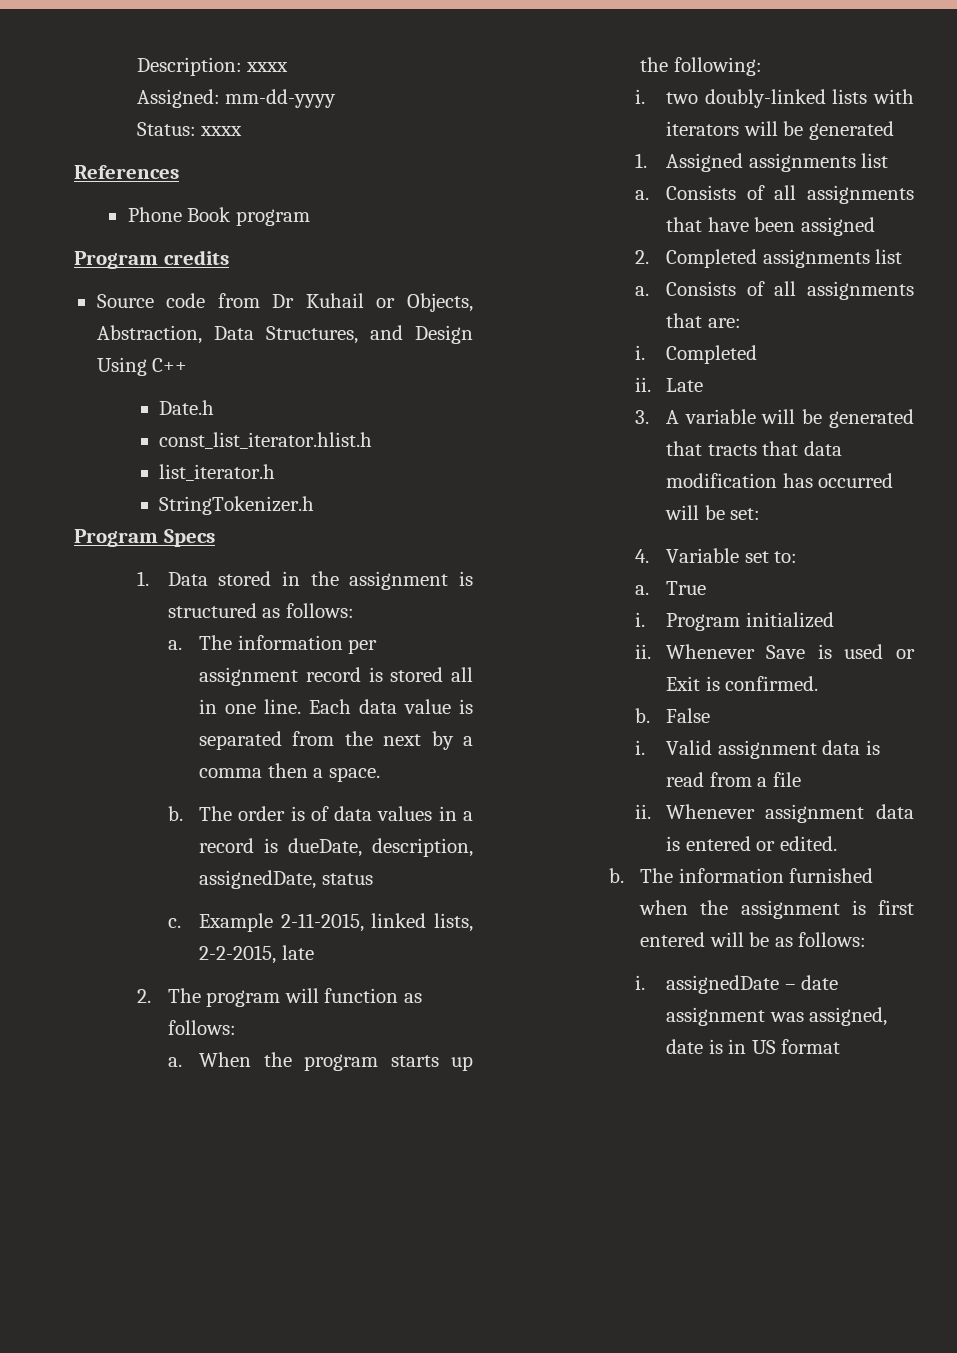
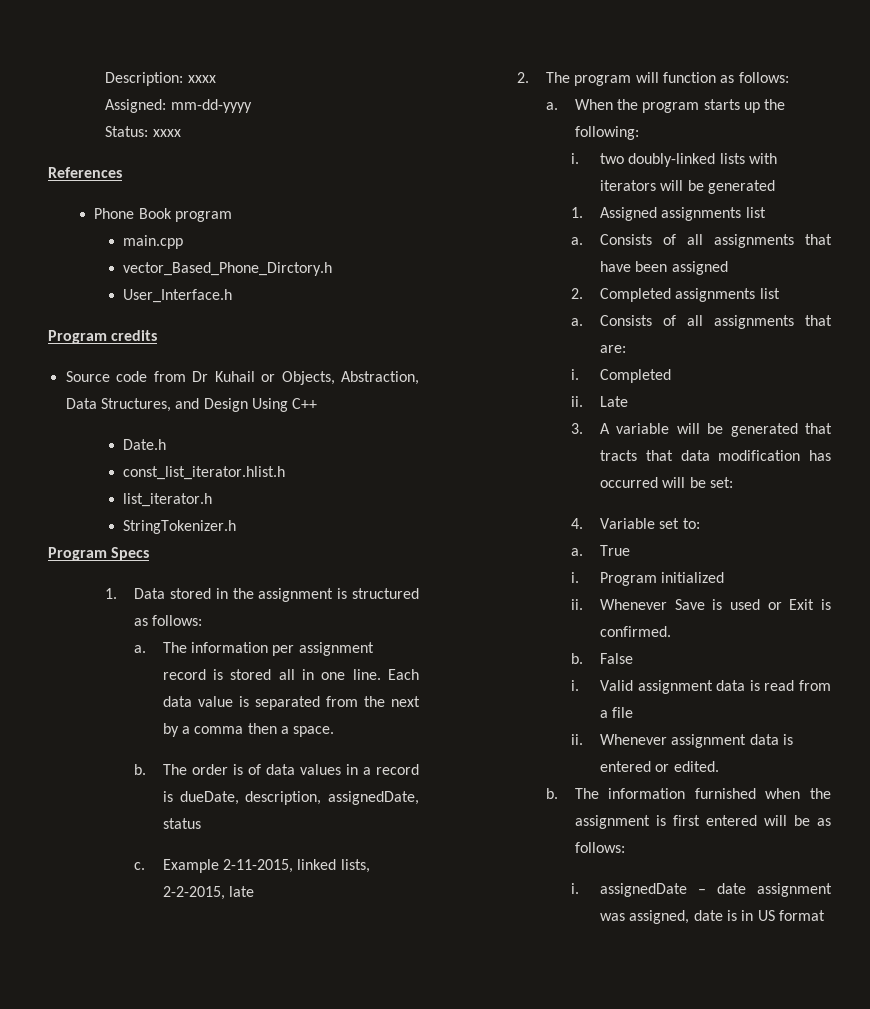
+ main.cpp
+ vector_Based_Phone_Dirctory.h
+ User_Interface.h

